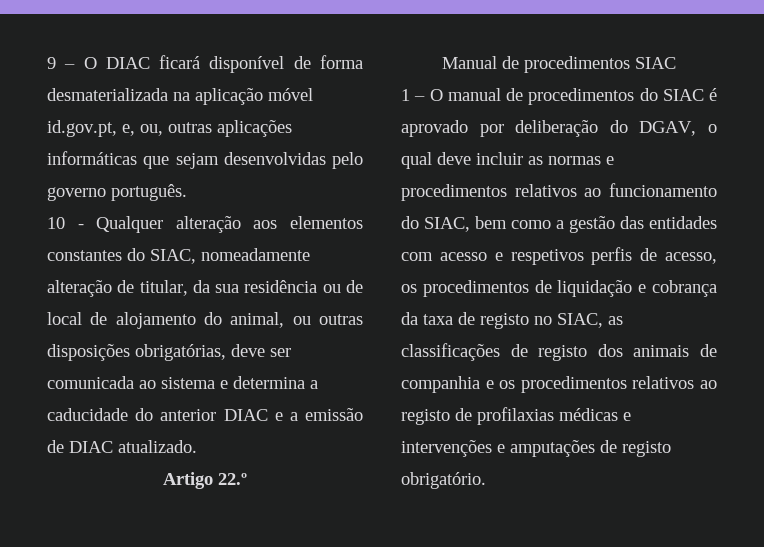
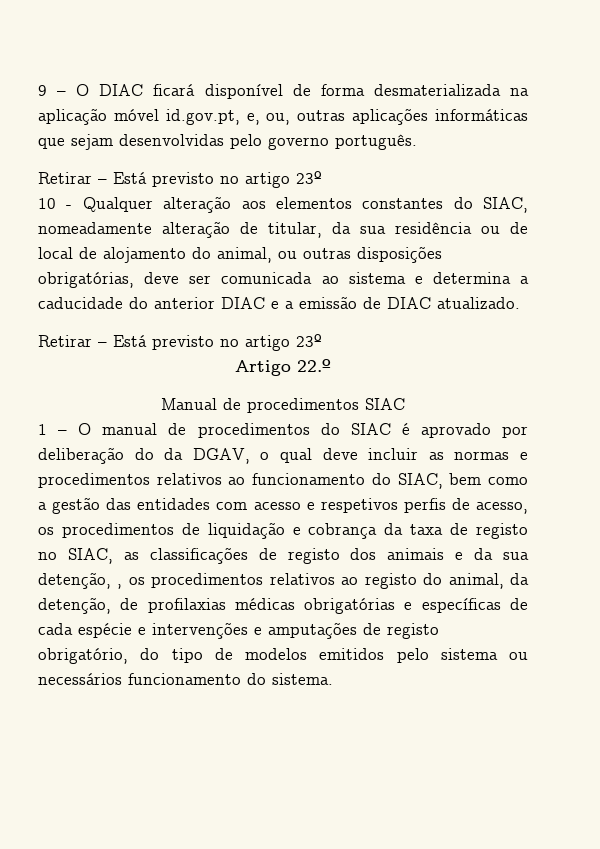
  9 – O DIAC ficará disponível de forma desmaterializada na aplicação móvel id.gov.pt, e, ou, outras aplicações informáticas que sejam desenvolvidas pelo governo português.
+ Retirar – Está previsto no artigo 23º
  10 - Qualquer alteração aos elementos constantes do SIAC, nomeadamente alteração de titular, da sua residência ou de local de alojamento do animal, ou outras disposições obrigatórias, deve ser comunicada ao sistema e determina a caducidade do anterior DIAC e a emissão de DIAC atualizado.
+ Retirar – Está previsto no artigo 23º
- 1 – O manual de procedimentos do SIAC é aprovado por deliberação do DGAV, o qual deve incluir as normas e procedimentos relativos ao funcionamento do SIAC, bem como a gestão das entidades com acesso e respetivos perfis de acesso, os procedimentos de liquidação e cobrança da taxa de registo no SIAC, as classificações de registo dos animais de companhia e os procedimentos relativos ao registo de profilaxias médicas e intervenções e amputações de registo obrigatório.
+ 1 – O manual de procedimentos do SIAC é aprovado por deliberação do da DGAV, o qual deve incluir as normas e procedimentos relativos ao funcionamento do SIAC, bem como a gestão das entidades com acesso e respetivos perfis de acesso, os procedimentos de liquidação e cobrança da taxa de registo no SIAC, as classificações de registo dos animais e da sua detenção, , os procedimentos relativos ao registo do animal, da detenção, de profilaxias médicas obrigatórias e específicas de cada espécie e intervenções e amputações de registo obrigatório, do tipo de modelos emitidos pelo sistema ou necessários funcionamento do sistema.

